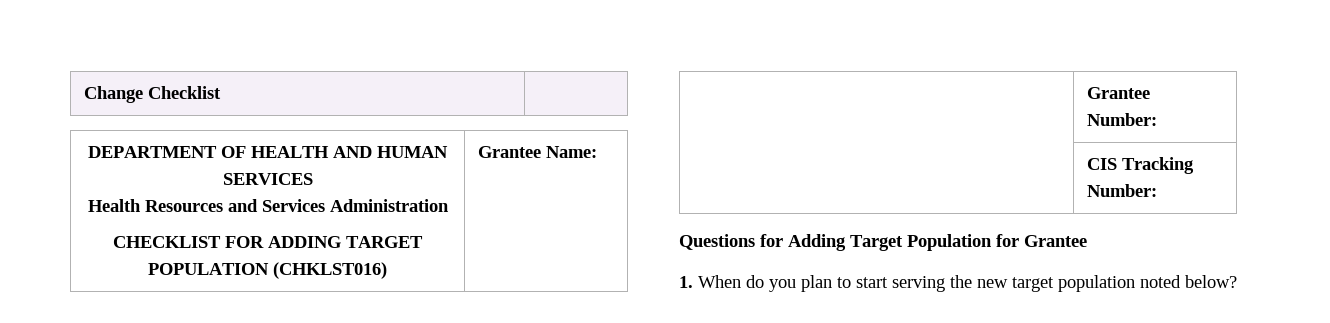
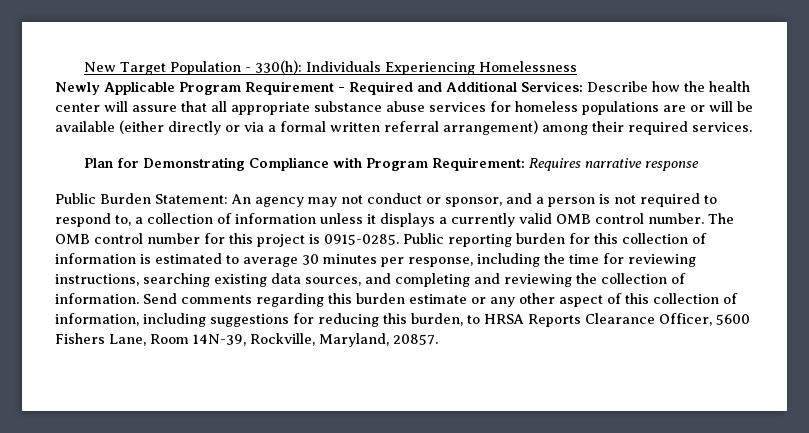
- Change Checklist |
- DEPARTMENT OF HEALTH AND HUMAN SERVICES
- Health Resources and Services Administration
- CHECKLIST FOR ADDING TARGET POPULATION (CHKLST016) | Grantee Name:
- | Grantee Number:
- | CIS Tracking Number:
- Questions for Adding Target Population for Grantee
- 1. When do you plan to start serving the new target population noted below?
+ New Target Population - 330(h): Individuals Experiencing Homelessness
+ Newly Applicable Program Requirement - Required and Additional Services: Describe how the health center will assure that all appropriate substance abuse services for homeless populations are or will be available (either directly or via a formal written referral arrangement) among their required services.
+ Plan for Demonstrating Compliance with Program Requirement: Requires narrative response
+ Public Burden Statement: An agency may not conduct or sponsor, and a person is not required to respond to, a collection of information unless it displays a currently valid OMB control number. The OMB control number for this project is 0915-0285. Public reporting burden for this collection of information is estimated to average 30 minutes per response, including the time for reviewing instructions, searching existing data sources, and completing and reviewing the collection of information. Send comments regarding this burden estimate or any other aspect of this collection of information, including suggestions for reducing this burden, to HRSA Reports Clearance Officer, 5600 Fishers Lane, Room 14N-39, Rockville, Maryland, 20857.

